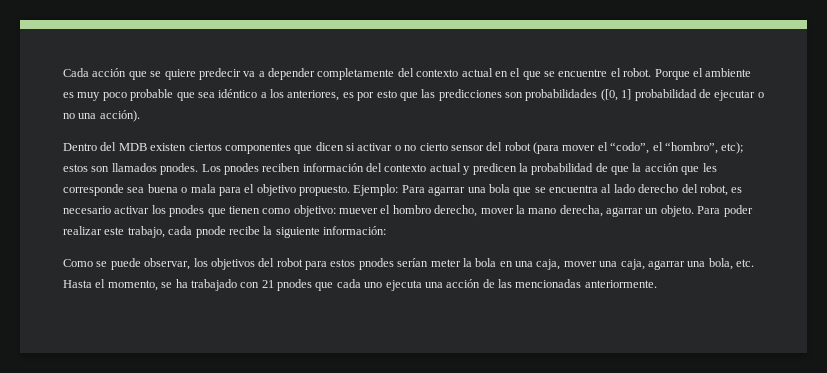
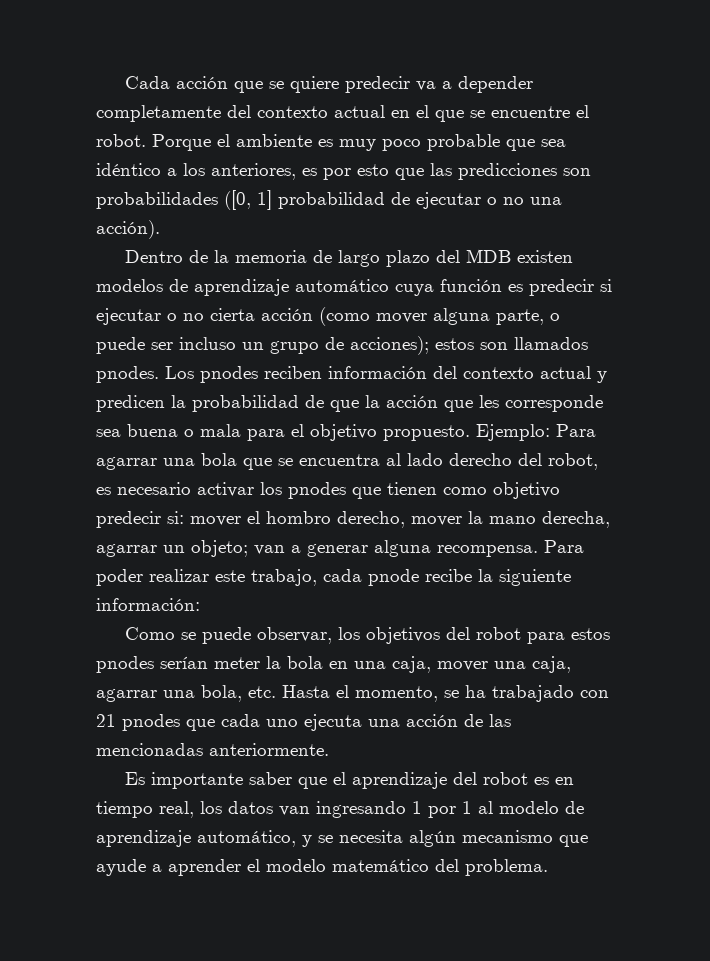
- Dentro del MDB existen ciertos componentes que dicen si activar o no cierto sensor del robot (para mover el “codo”, el “hombro”, etc); estos son llamados pnodes.
+ Dentro de la memoria de largo plazo del MDB existen modelos de aprendizaje automático cuya función es predecir si ejecutar o no cierta acción (como mover alguna parte, o puede ser incluso un grupo de acciones); estos son llamados pnodes.
- Ejemplo: Para agarrar una bola que se encuentra al lado derecho del robot, es necesario activar los pnodes que tienen como objetivo: muever el hombro derecho, mover la mano derecha, agarrar un objeto.
+ Ejemplo: Para agarrar una bola que se encuentra al lado derecho del robot, es necesario activar los pnodes que tienen como objetivo predecir si: mover el hombro derecho, mover la mano derecha, agarrar un objeto; van a generar alguna recompensa.
+ Es importante saber que el aprendizaje del robot es en tiempo real, los datos van ingresando 1 por 1 al modelo de aprendizaje automático, y se necesita algún mecanismo que ayude a aprender el modelo matemático del problema.

